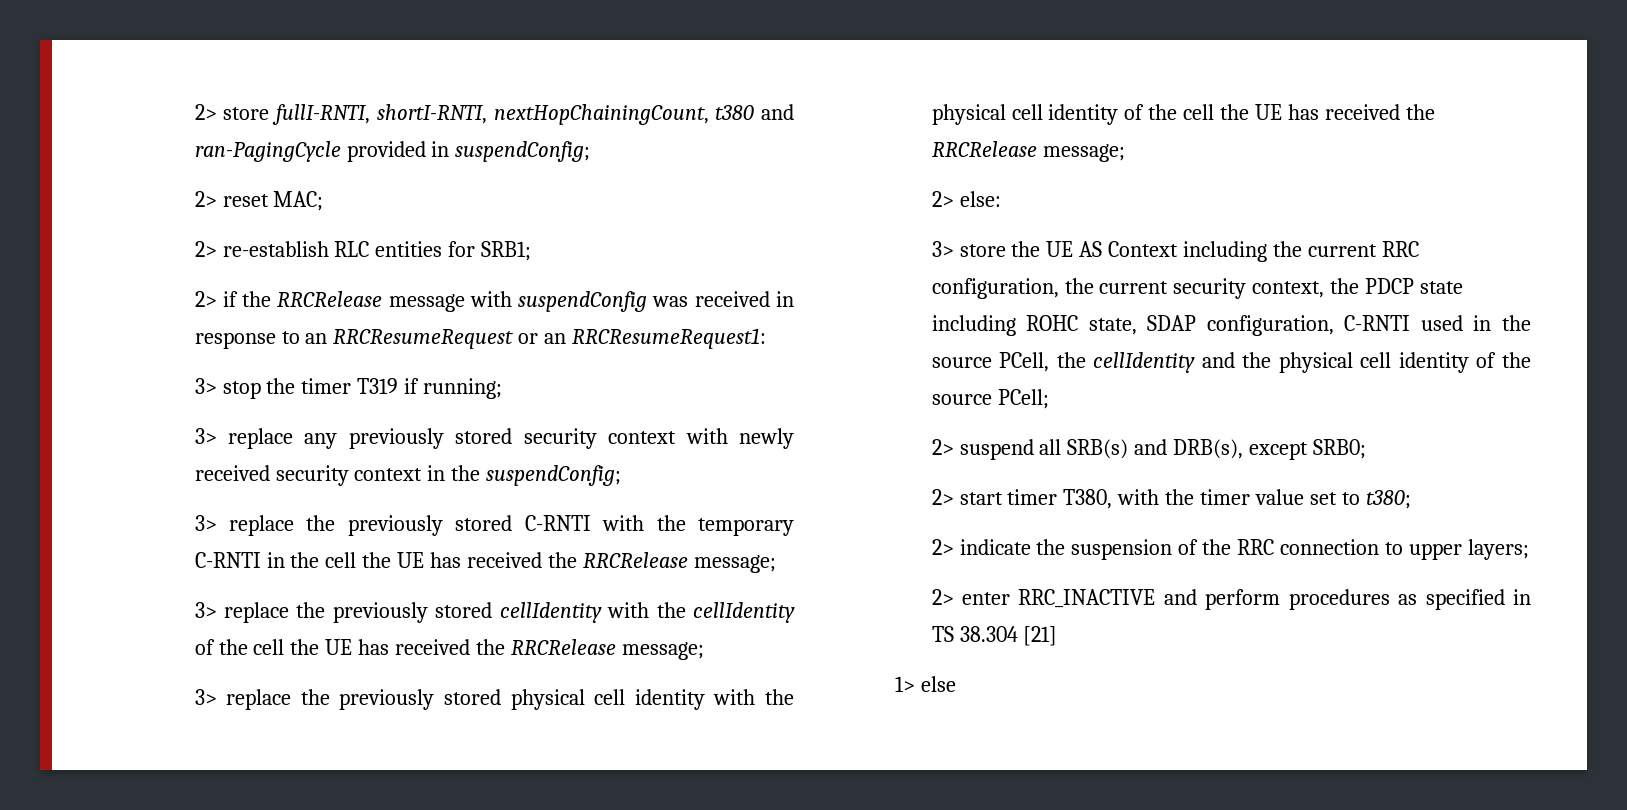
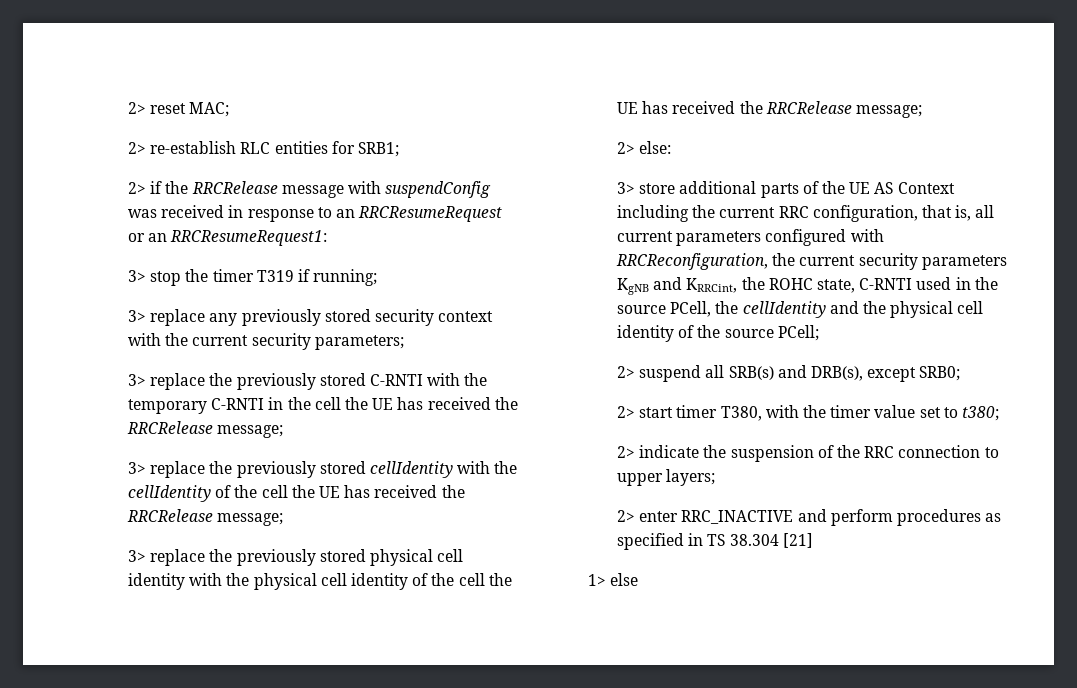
- 2> store fullI-RNTI, shortI-RNTI, nextHopChainingCount, t380 and ran-PagingCycle provided in suspendConfig;
- 3> replace any previously stored security context with newly received security context in the suspendConfig;
+ 3> replace any previously stored security context with the current security parameters;
- 3> store the UE AS Context including the current RRC configuration, the current security context, the PDCP state including ROHC state, SDAP configuration, C-RNTI used in the source PCell, the cellIdentity and the physical cell identity of the source PCell;
+ 3> store additional parts of the UE AS Context including the current RRC configuration, that is, all current parameters configured with RRCReconfiguration, the current security parameters KgNB and KRRCint, the ROHC state, C-RNTI used in the source PCell, the cellIdentity and the physical cell identity of the source PCell;

